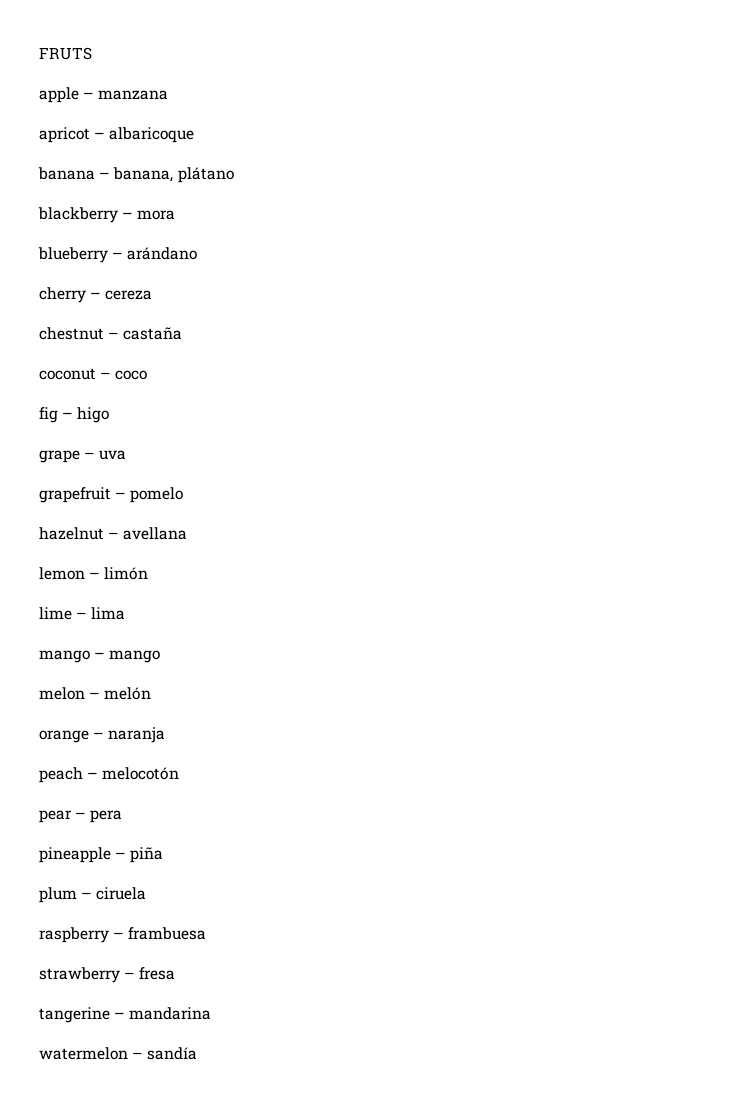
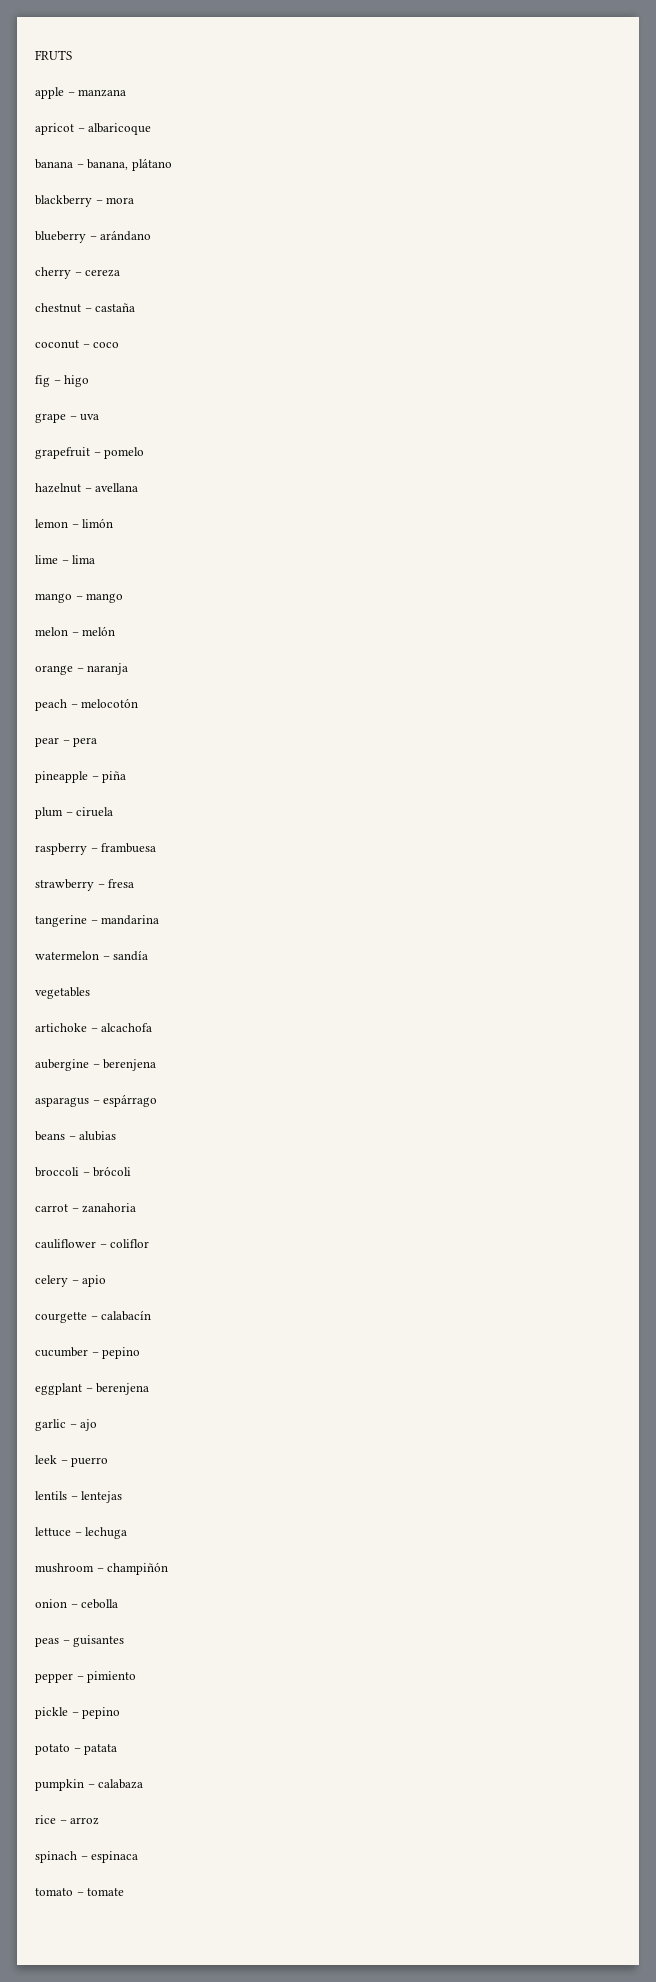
+ vegetables
+ artichoke – alcachofa
+ aubergine – berenjena
+ asparagus – espárrago
+ beans – alubias
+ broccoli – brócoli
+ carrot – zanahoria
+ cauliflower – coliflor
+ celery – apio
+ courgette – calabacín
+ cucumber – pepino
+ eggplant – berenjena
+ garlic – ajo
+ leek – puerro
+ lentils – lentejas
+ lettuce – lechuga
+ mushroom – champiñón
+ onion – cebolla
+ peas – guisantes
+ pepper – pimiento
+ pickle – pepino
+ potato – patata
+ pumpkin – calabaza
+ rice – arroz
+ spinach – espinaca
+ tomato – tomate

